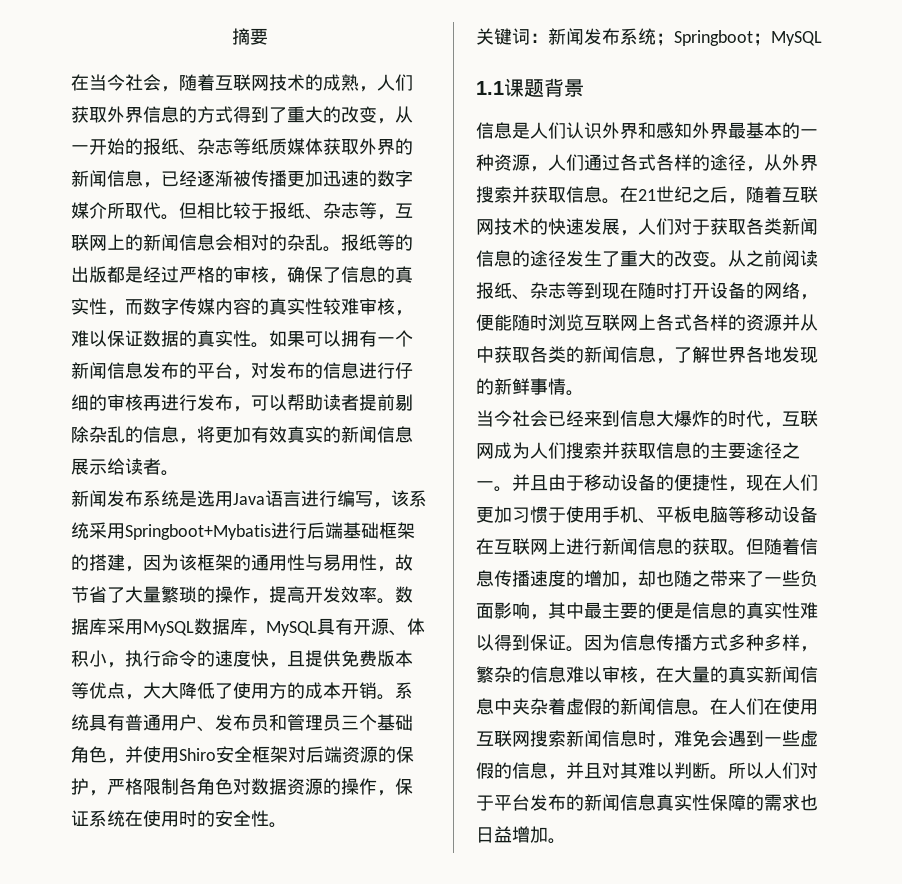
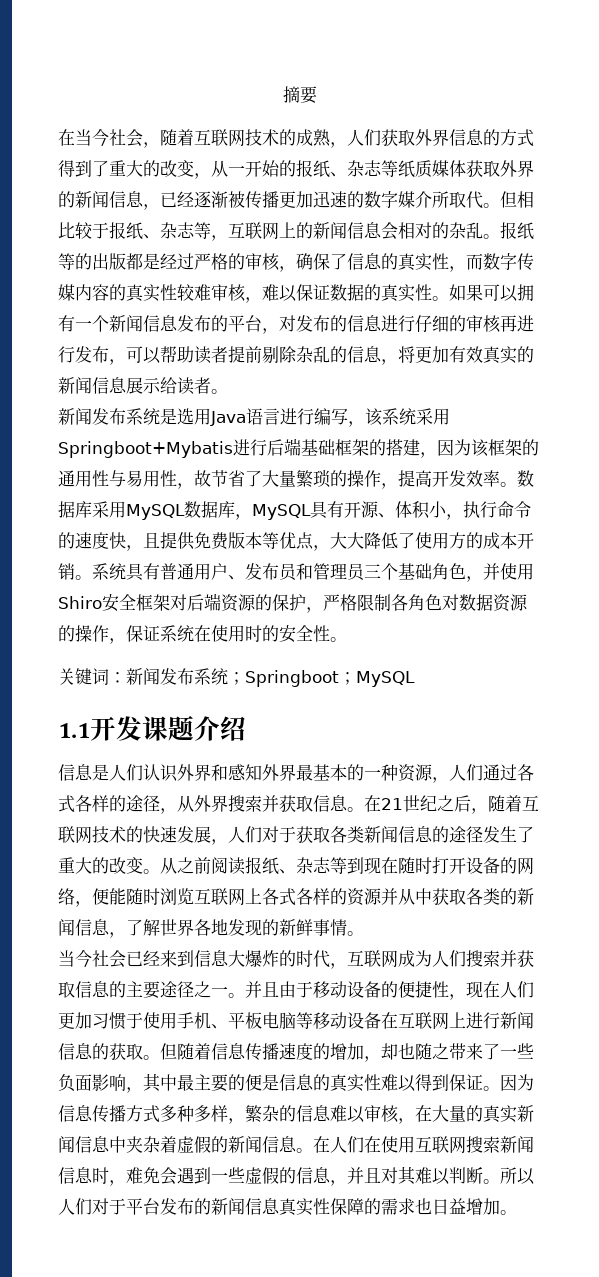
- 1.1课题背景
+ 1.1开发课题介绍

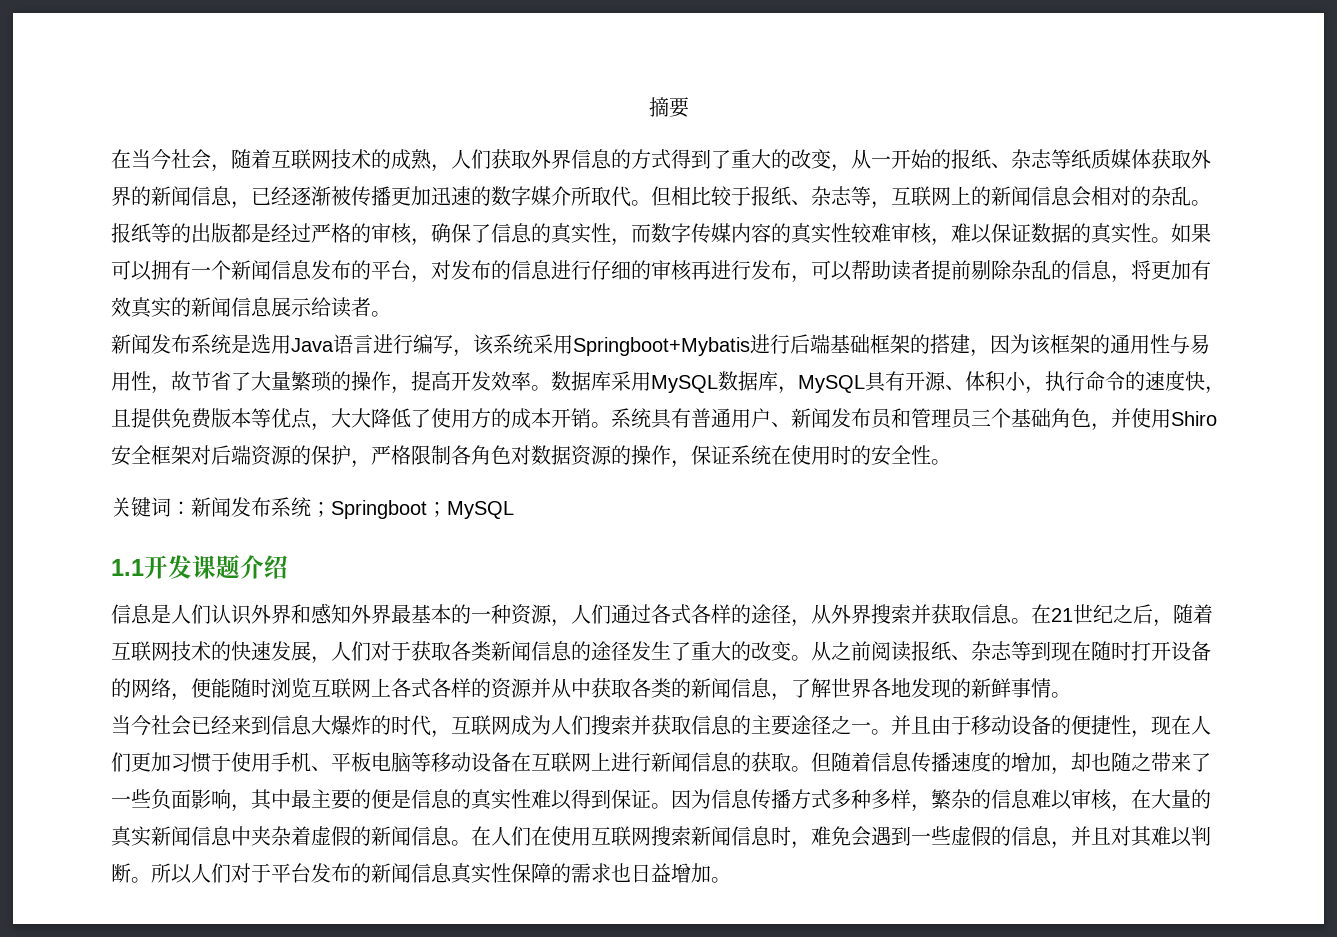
- 系统具有普通用户、发布员和管理员三个基础角色，并使用Shiro安全框架对后端资源的保护，严格限制各角色对数据资源的操作，保证系统在使用时的安全性。
+ 系统具有普通用户、新闻发布员和管理员三个基础角色，并使用Shiro安全框架对后端资源的保护，严格限制各角色对数据资源的操作，保证系统在使用时的安全性。

